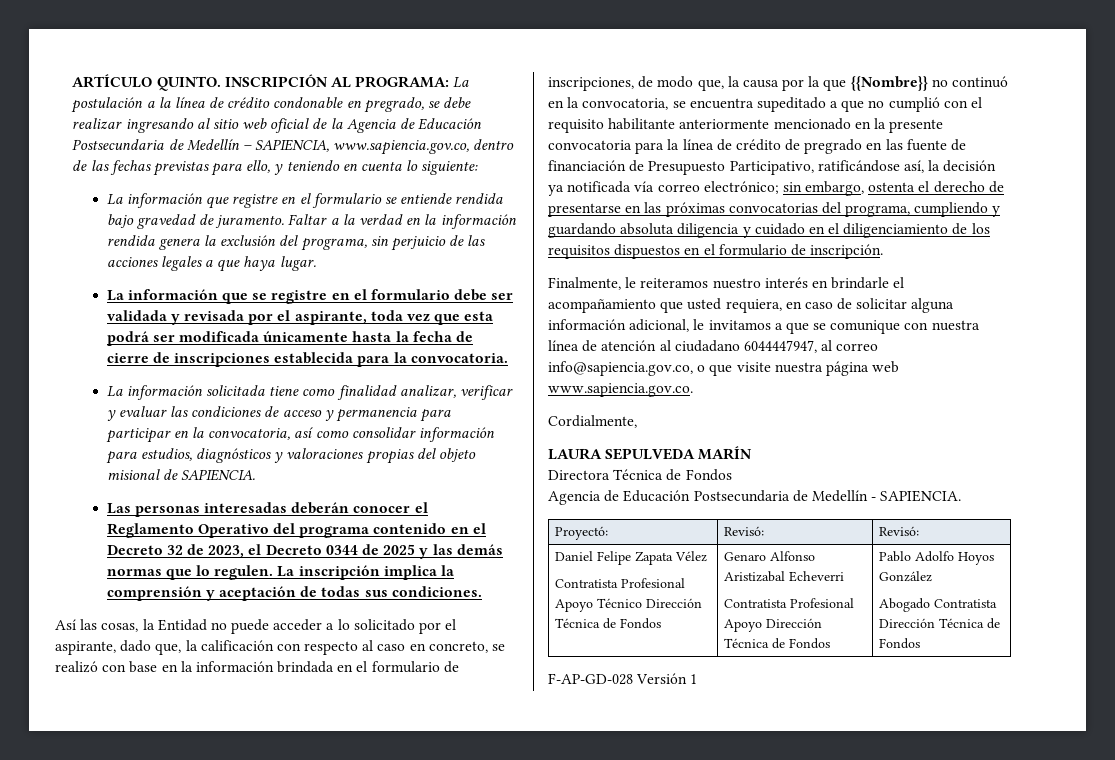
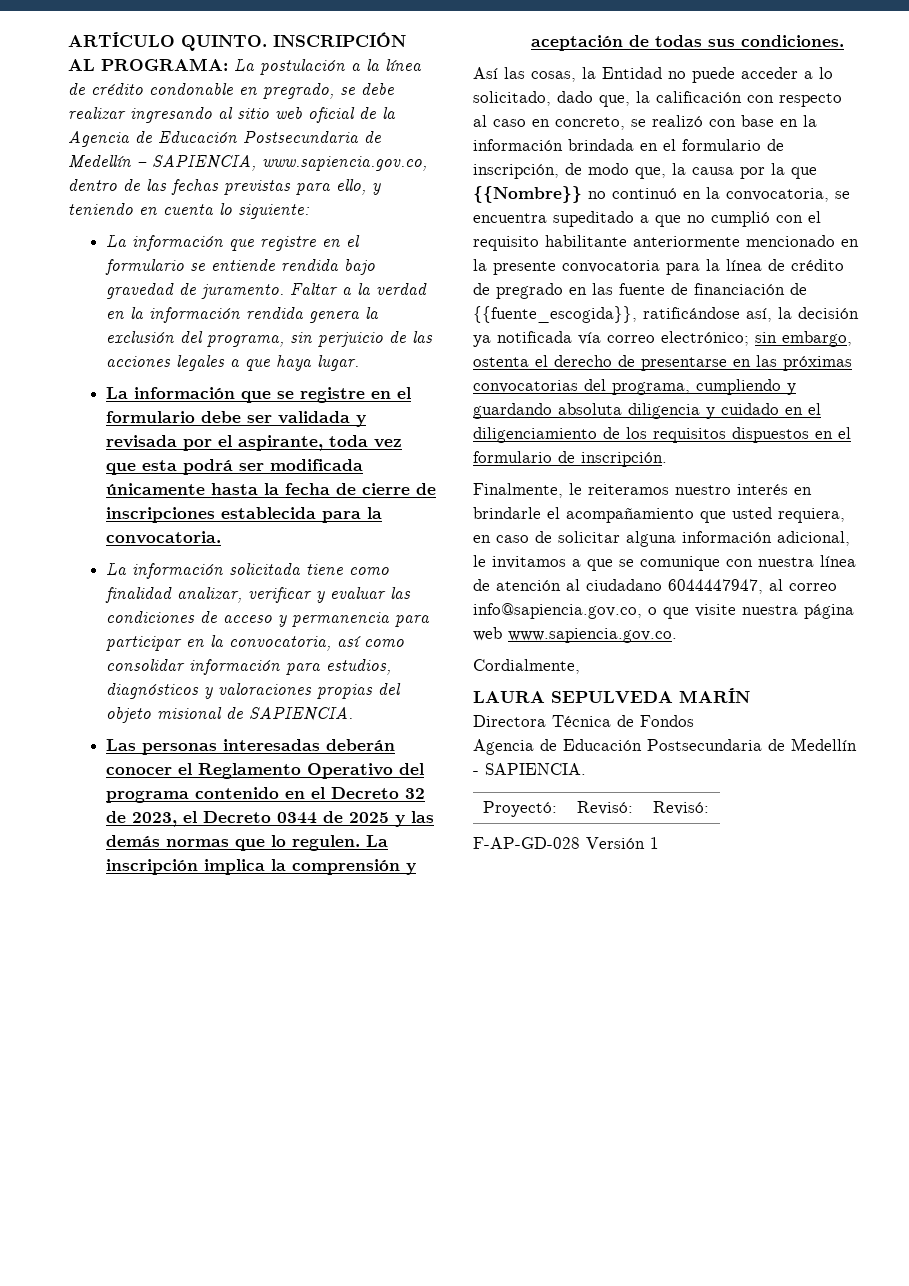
- Así las cosas, la Entidad no puede acceder a lo solicitado por el aspirante, dado que, la calificación con respecto al caso en concreto, se realizó con base en la información brindada en el formulario de inscripciones, de modo que, la causa por la que {{Nombre}} no continuó en la convocatoria, se encuentra supeditado a que no cumplió con el requisito habilitante anteriormente mencionado en la presente convocatoria para la línea de crédito de pregrado en las fuente de financiación de Presupuesto Participativo, ratificándose así, la decisión ya notificada vía correo electrónico;
+ Así las cosas, la Entidad no puede acceder a lo solicitado, dado que, la calificación con respecto al caso en concreto, se realizó con base en la información brindada en el formulario de inscripción, de modo que, la causa por la que {{Nombre}} no continuó en la convocatoria, se encuentra supeditado a que no cumplió con el requisito habilitante anteriormente mencionado en la presente convocatoria para la línea de crédito de pregrado en las fuente de financiación de {{fuente_escogida}}, ratificándose así, la decisión ya notificada vía correo electrónico;
- Daniel Felipe Zapata Vélez
- Contratista Profesional Apoyo Técnico Dirección Técnica de Fondos | Genaro Alfonso Aristizabal Echeverri
- Contratista Profesional Apoyo Dirección Técnica de Fondos | Pablo Adolfo Hoyos González
- Abogado Contratista Dirección Técnica de Fondos

